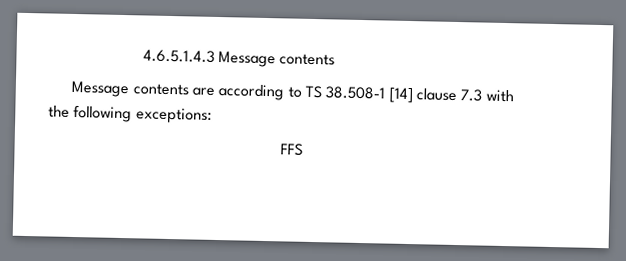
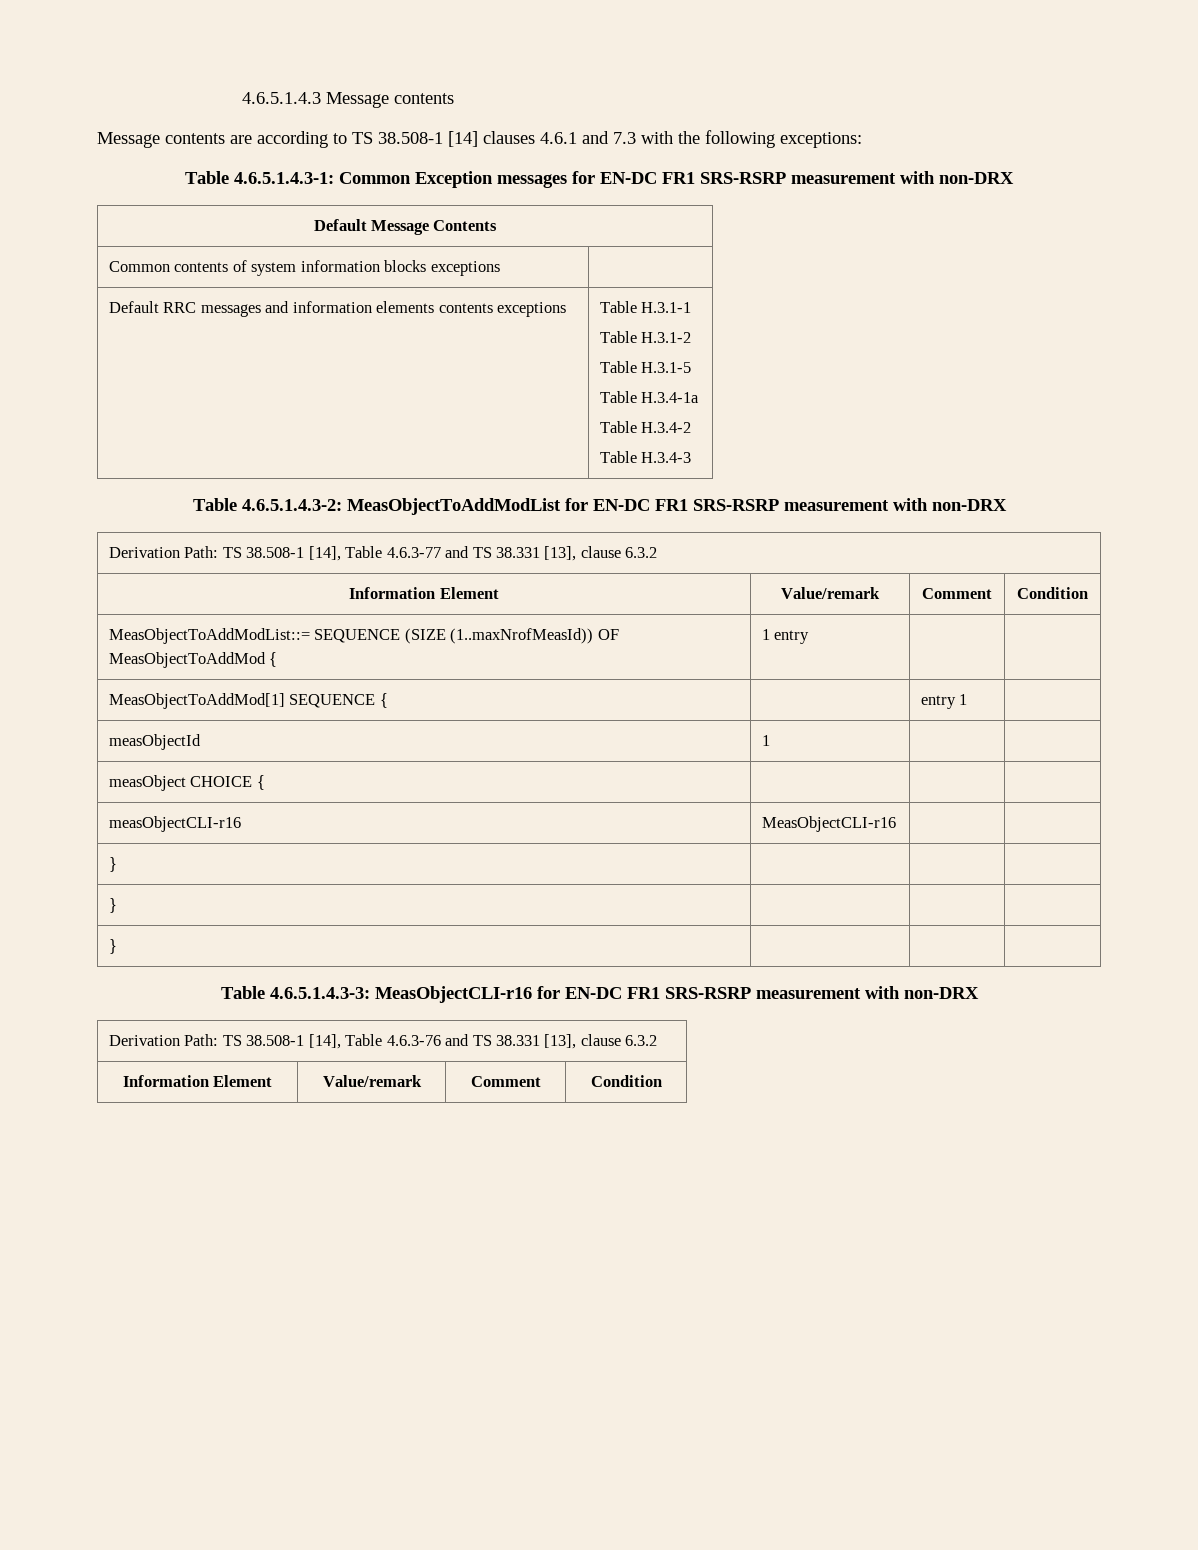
- Message contents are according to TS 38.508-1 [14] clause 7.3 with the following exceptions:
+ Message contents are according to TS 38.508-1 [14] clauses 4.6.1 and 7.3 with the following exceptions:
- FFS
+ Table 4.6.5.1.4.3-1: Common Exception messages for EN-DC FR1 SRS-RSRP measurement with non-DRX
+ Default Message Contents
+ Common contents of system information blocks exceptions |
+ Default RRC messages and information elements contents exceptions | Table H.3.1-1
+ Table H.3.1-2
+ Table H.3.1-5
+ Table H.3.4-1a
+ Table H.3.4-2
+ Table H.3.4-3
+ Table 4.6.5.1.4.3-2: MeasObjectToAddModList for EN-DC FR1 SRS-RSRP measurement with non-DRX
+ Derivation Path: TS 38.508-1 [14], Table 4.6.3-77 and TS 38.331 [13], clause 6.3.2
+ Information Element | Value/remark | Comment | Condition
+ MeasObjectToAddModList::= SEQUENCE (SIZE (1..maxNrofMeasId)) OF MeasObjectToAddMod { | 1 entry | |
+ MeasObjectToAddMod[1] SEQUENCE { | | entry 1 |
+ measObjectId | 1 | |
+ measObject CHOICE { | | |
+ measObjectCLI-r16 | MeasObjectCLI-r16 | |
+ } | | |
+ } | | |
+ } | | |
+ Table 4.6.5.1.4.3-3: MeasObjectCLI-r16 for EN-DC FR1 SRS-RSRP measurement with non-DRX
+ Derivation Path: TS 38.508-1 [14], Table 4.6.3-76 and TS 38.331 [13], clause 6.3.2
+ Information Element | Value/remark | Comment | Condition

